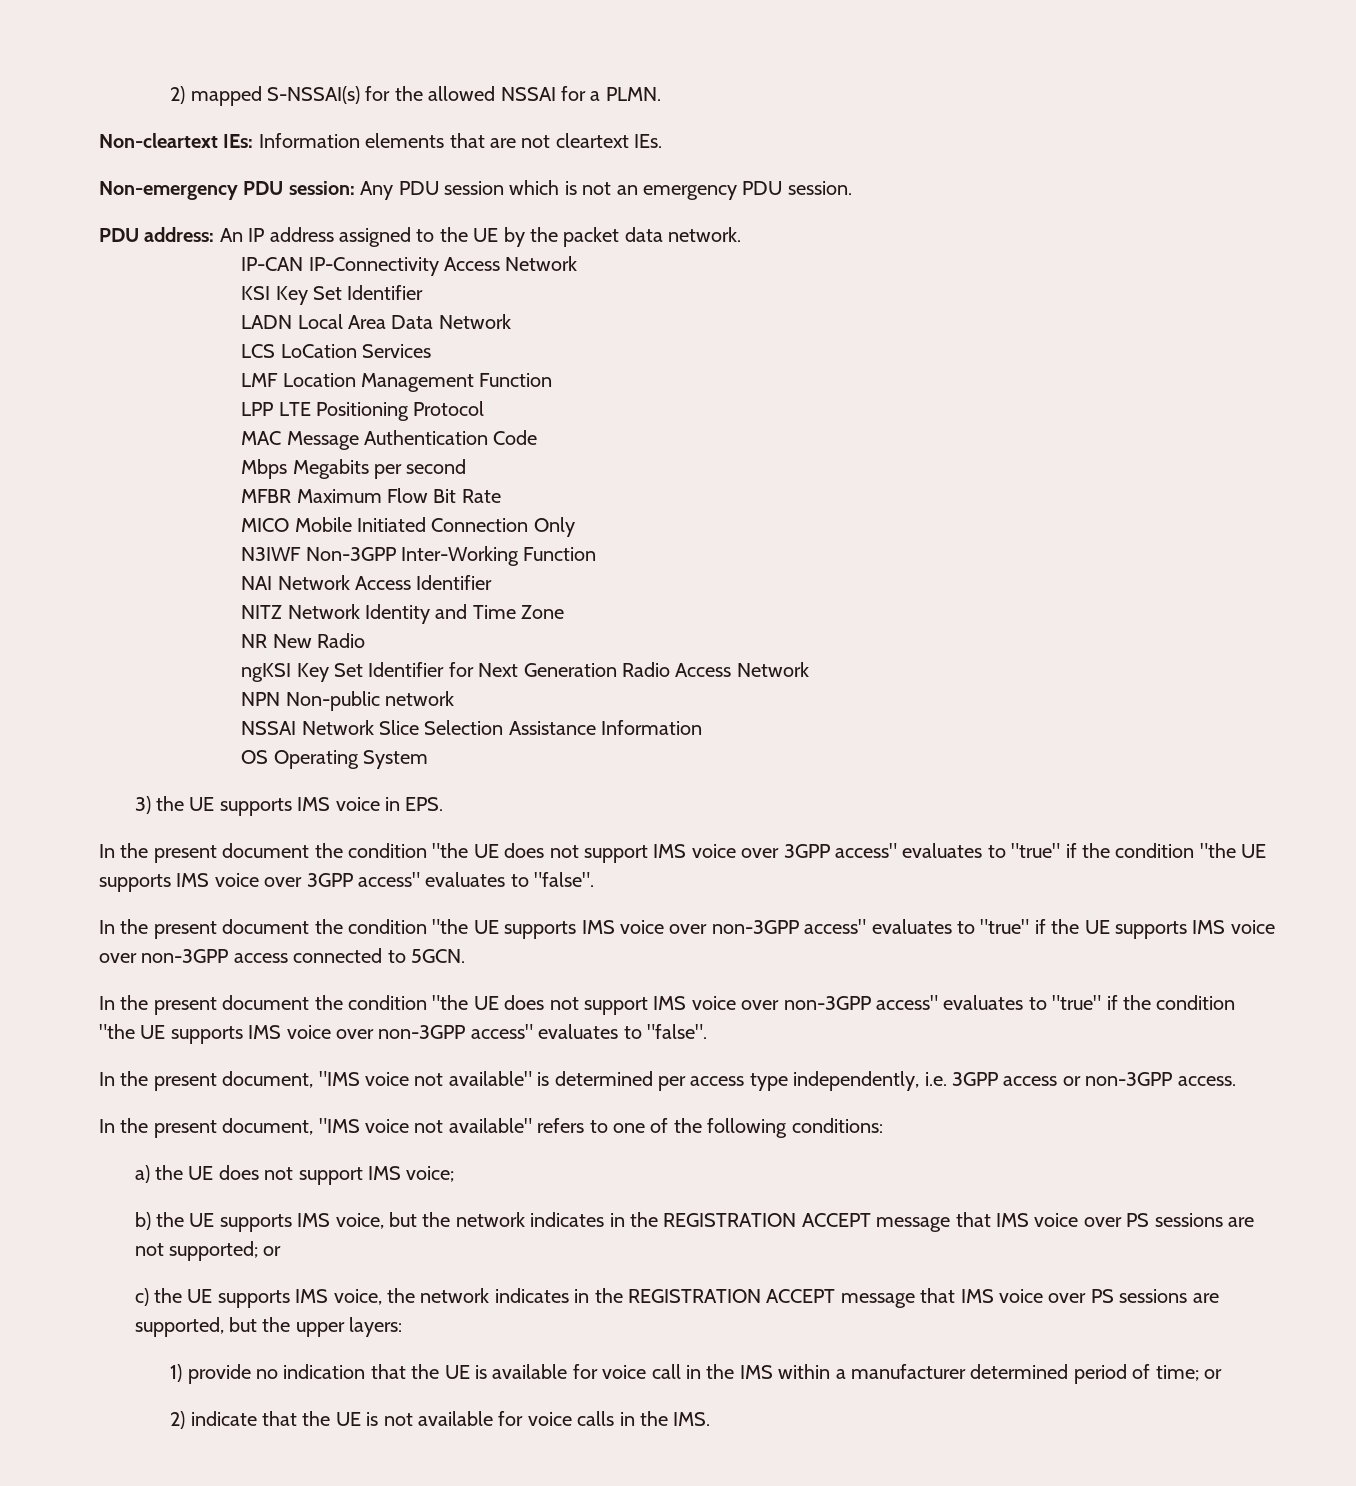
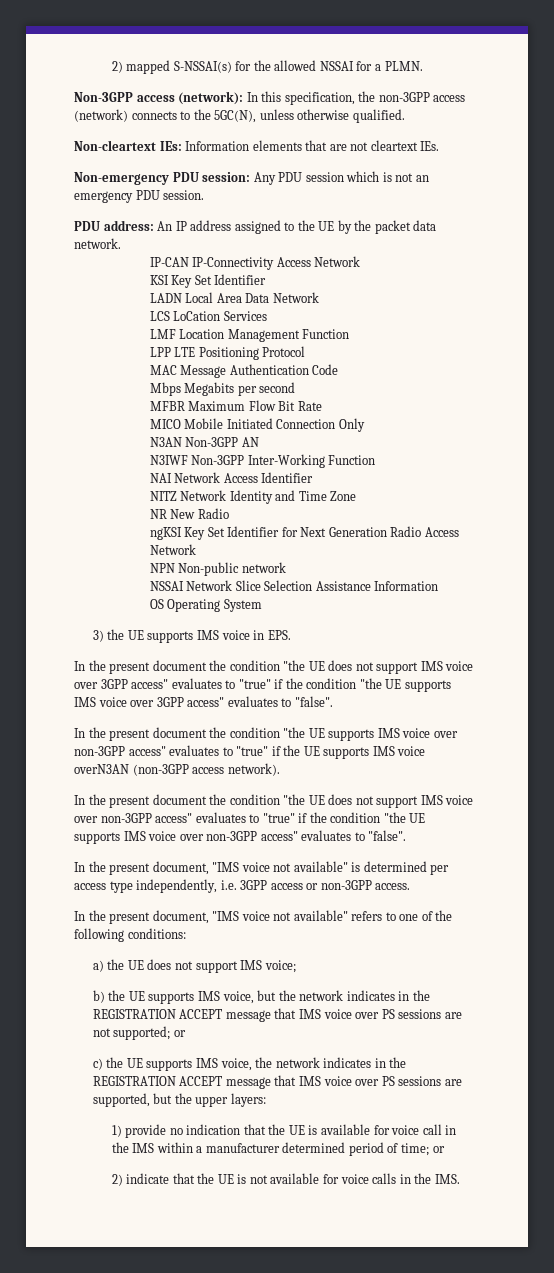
+ Non-3GPP access (network): In this specification, the non-3GPP access (network) connects to the 5GC(N), unless otherwise qualified.
+ N3AN Non-3GPP AN
- In the present document the condition "the UE supports IMS voice over non-3GPP access" evaluates to "true" if the UE supports IMS voice over non-3GPP access connected to 5GCN.
+ In the present document the condition "the UE supports IMS voice over non-3GPP access" evaluates to "true" if the UE supports IMS voice overN3AN (non-3GPP access network).

